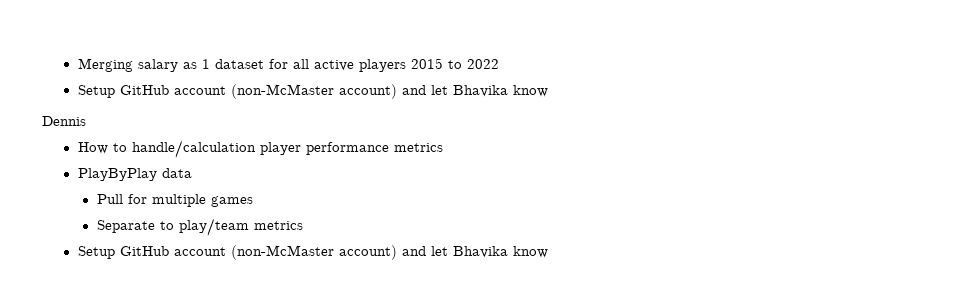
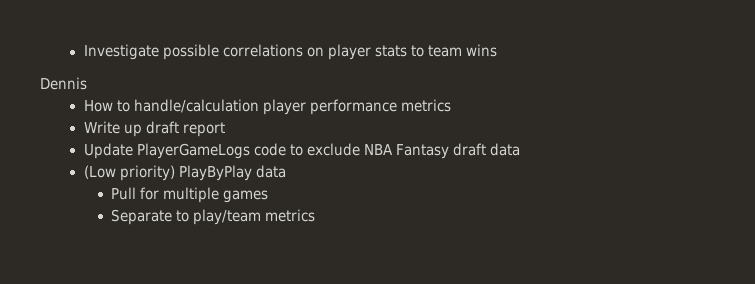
- Merging salary as 1 dataset for all active players 2015 to 2022
- Setup GitHub account (non-McMaster account) and let Bhavika know
+ Investigate possible correlations on player stats to team wins
- PlayByPlay data
+ Write up draft report
+ Update PlayerGameLogs code to exclude NBA Fantasy draft data
+ (Low priority) PlayByPlay data
  Separate to play/team metrics
- Setup GitHub account (non-McMaster account) and let Bhavika know

